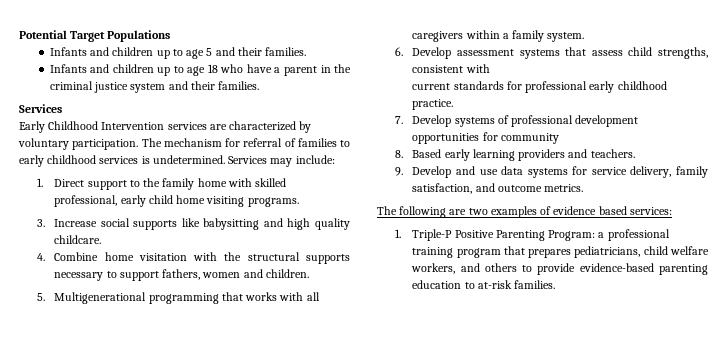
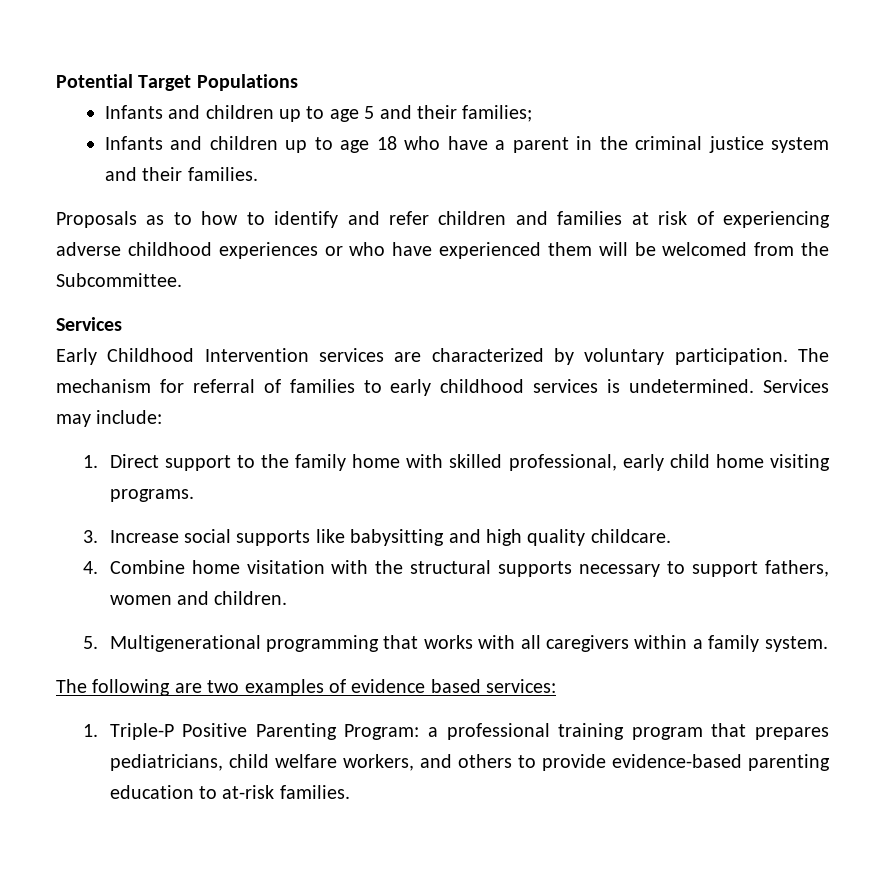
- Infants and children up to age 5 and their families.
+ Infants and children up to age 5 and their families;
+ Proposals as to how to identify and refer children and families at risk of experiencing adverse childhood experiences or who have experienced them will be welcomed from the Subcommittee.
- 6. Develop assessment systems that assess child strengths, consistent with
- current standards for professional early childhood practice.
- 7. Develop systems of professional development opportunities for community
- 8. Based early learning providers and teachers.
- 9. Develop and use data systems for service delivery, family satisfaction, and outcome metrics.

